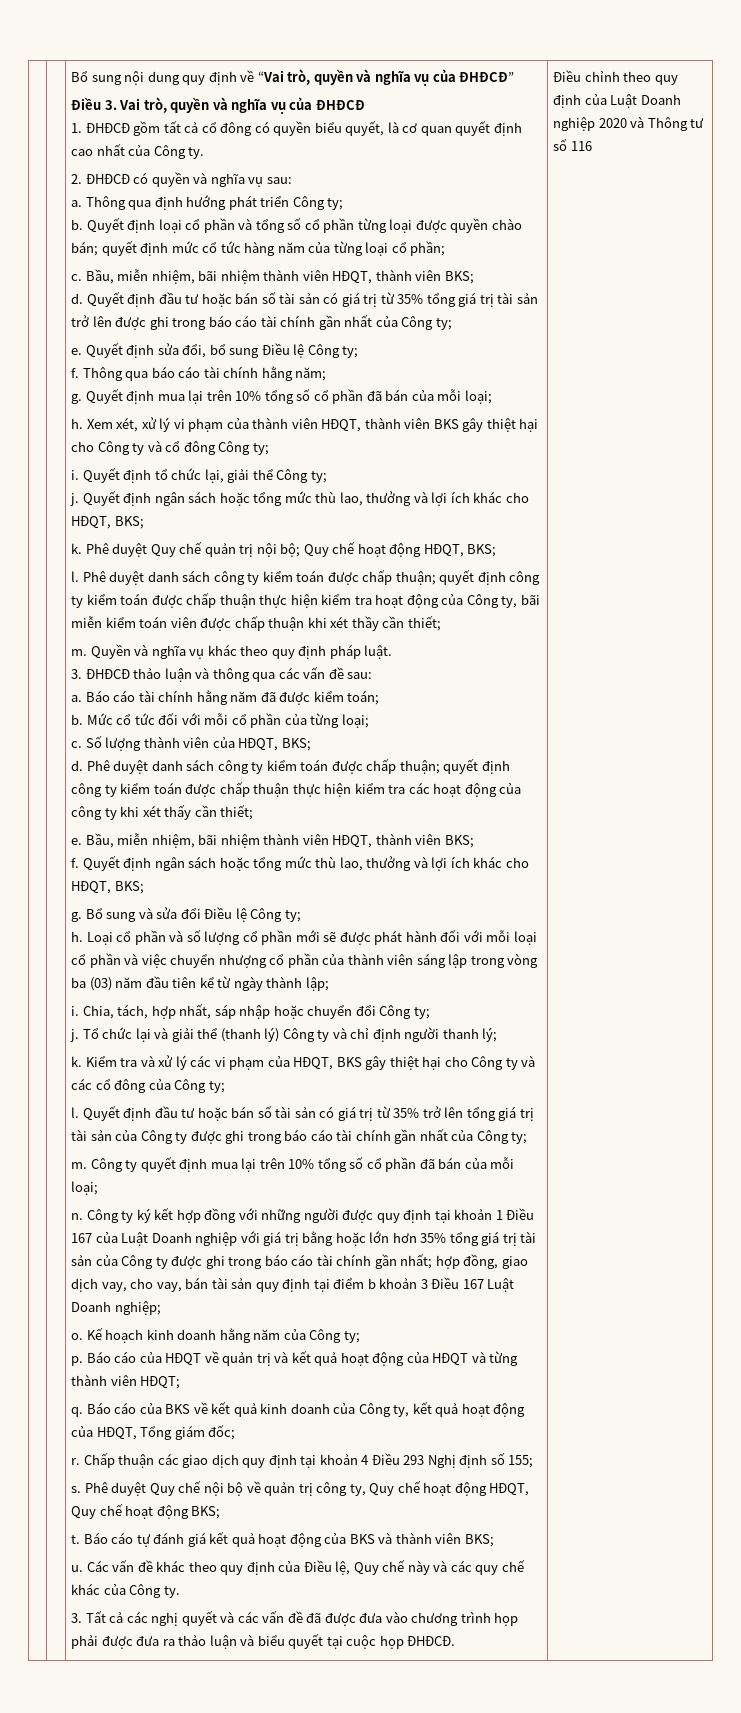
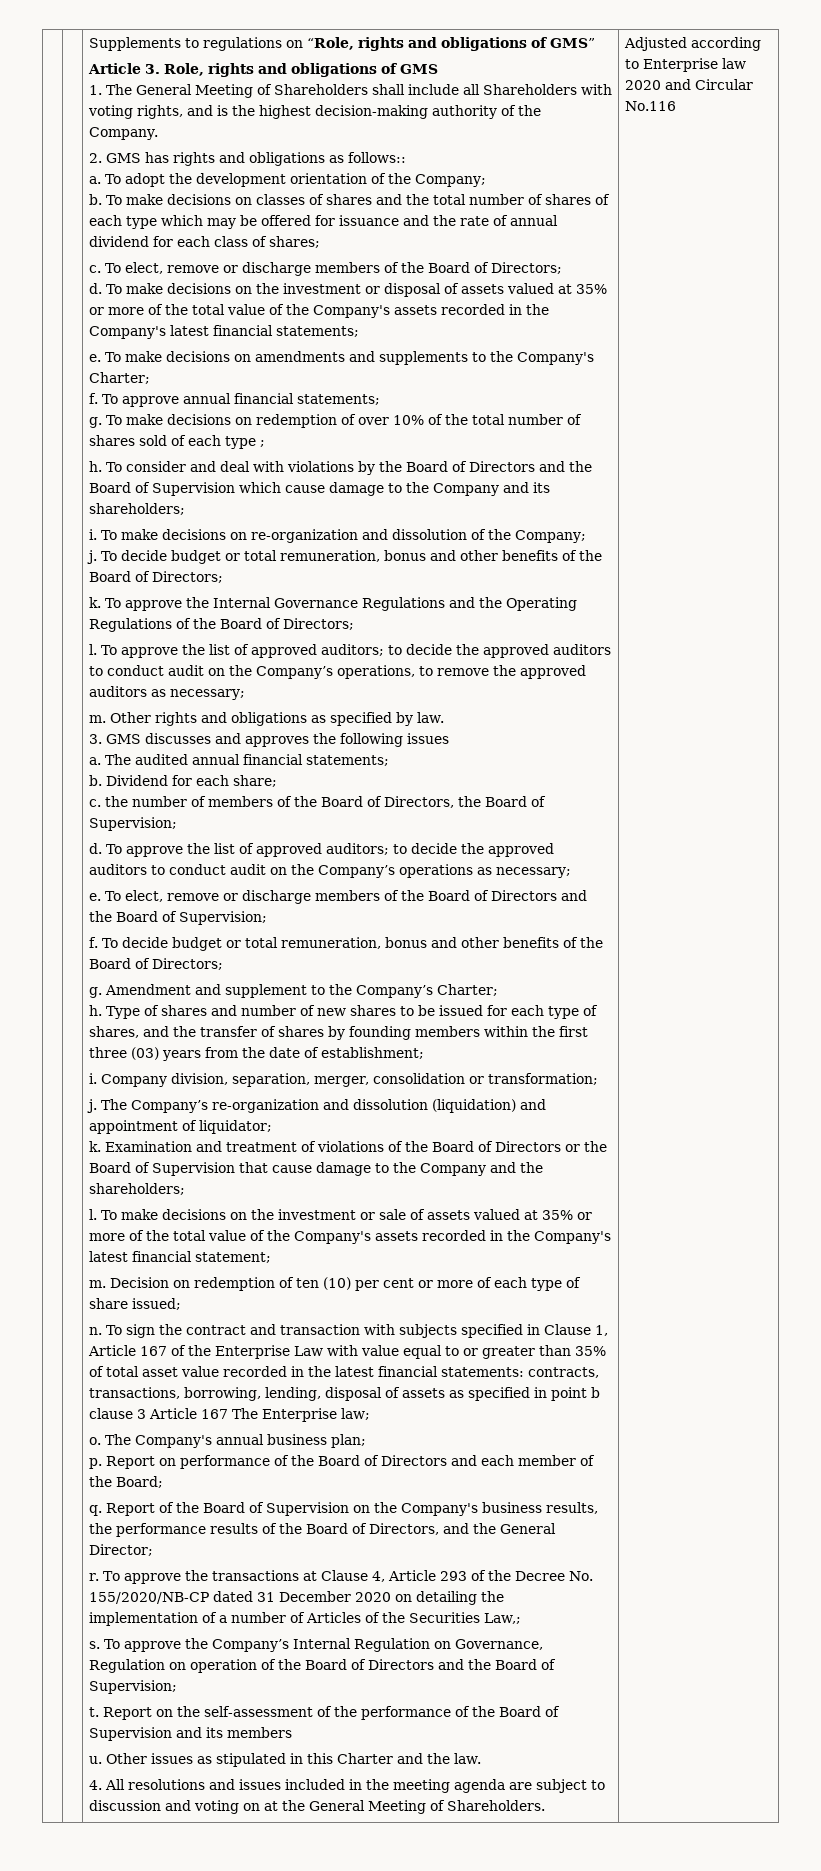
- Bổ sung nội dung quy định về “Vai trò, quyền và nghĩa vụ của ĐHĐCĐ”
- Điều 3. Vai trò, quyền và nghĩa vụ của ĐHĐCĐ
- 1. ĐHĐCĐ gồm tất cả cổ đông có quyền biểu quyết, là cơ quan quyết định cao nhất của Công ty.
- 2. ĐHĐCĐ có quyền và nghĩa vụ sau:
- a. Thông qua định hướng phát triển Công ty;
- b. Quyết định loại cổ phần và tổng số cổ phần từng loại được quyền chào bán; quyết định mức cổ tức hàng năm của từng loại cổ phần;
- c. Bầu, miễn nhiệm, bãi nhiệm thành viên HĐQT, thành viên BKS;
- d. Quyết định đầu tư hoặc bán số tài sản có giá trị từ 35% tổng giá trị tài sản trở lên được ghi trong báo cáo tài chính gần nhất của Công ty;
- e. Quyết định sửa đổi, bổ sung Điều lệ Công ty;
- f. Thông qua báo cáo tài chính hằng năm;
- g. Quyết định mua lại trên 10% tổng số cổ phần đã bán của mỗi loại;
- h. Xem xét, xử lý vi phạm của thành viên HĐQT, thành viên BKS gây thiệt hại cho Công ty và cổ đông Công ty;
- i. Quyết định tổ chức lại, giải thể Công ty;
- j. Quyết định ngân sách hoặc tổng mức thù lao, thưởng và lợi ích khác cho HĐQT, BKS;
- k. Phê duyệt Quy chế quản trị nội bộ; Quy chế hoạt động HĐQT, BKS;
- l. Phê duyệt danh sách công ty kiểm toán được chấp thuận; quyết định công ty kiểm toán được chấp thuận thực hiện kiểm tra hoạt động của Công ty, bãi miễn kiểm toán viên được chấp thuận khi xét thầy cần thiết;
- m. Quyền và nghĩa vụ khác theo quy định pháp luật.
- 3. ĐHĐCĐ thảo luận và thông qua các vấn đề sau:
- a. Báo cáo tài chính hằng năm đã được kiểm toán;
- b. Mức cổ tức đối với mỗi cổ phần của từng loại;
- c. Số lượng thành viên của HĐQT, BKS;
- d. Phê duyệt danh sách công ty kiểm toán được chấp thuận; quyết định công ty kiểm toán được chấp thuận thực hiện kiểm tra các hoạt động của công ty khi xét thấy cần thiết;
- e. Bầu, miễn nhiệm, bãi nhiệm thành viên HĐQT, thành viên BKS;
- f. Quyết định ngân sách hoặc tổng mức thù lao, thưởng và lợi ích khác cho HĐQT, BKS;
- g. Bổ sung và sửa đổi Điều lệ Công ty;
- h. Loại cổ phần và số lượng cổ phần mới sẽ được phát hành đối với mỗi loại cổ phần và việc chuyển nhượng cổ phần của thành viên sáng lập trong vòng ba (03) năm đầu tiên kể từ ngày thành lập;
- i. Chia, tách, hợp nhất, sáp nhập hoặc chuyển đổi Công ty;
- j. Tổ chức lại và giải thể (thanh lý) Công ty và chỉ định người thanh lý;
- k. Kiểm tra và xử lý các vi phạm của HĐQT, BKS gây thiệt hại cho Công ty và các cổ đông của Công ty;
- l. Quyết định đầu tư hoặc bán số tài sản có giá trị từ 35% trở lên tổng giá trị tài sản của Công ty được ghi trong báo cáo tài chính gần nhất của Công ty;
- m. Công ty quyết định mua lại trên 10% tổng số cổ phần đã bán của mỗi loại;
- n. Công ty ký kết hợp đồng với những người được quy định tại khoản 1 Điều 167 của Luật Doanh nghiệp với giá trị bằng hoặc lớn hơn 35% tổng giá trị tài sản của Công ty được ghi trong báo cáo tài chính gần nhất; hợp đồng, giao dịch vay, cho vay, bán tài sản quy định tại điểm b khoản 3 Điều 167 Luật Doanh nghiệp;
- o. Kế hoạch kinh doanh hằng năm của Công ty;
- p. Báo cáo của HĐQT về quản trị và kết quả hoạt động của HĐQT và từng thành viên HĐQT;
- q. Báo cáo của BKS về kết quả kinh doanh của Công ty, kết quả hoạt động của HĐQT, Tổng giám đốc;
- r. Chấp thuận các giao dịch quy định tại khoản 4 Điều 293 Nghị định số 155;
- s. Phê duyệt Quy chế nội bộ về quản trị công ty, Quy chế hoạt động HĐQT, Quy chế hoạt động BKS;
- t. Báo cáo tự đánh giá kết quả hoạt động của BKS và thành viên BKS;
- u. Các vấn đề khác theo quy định của Điều lệ, Quy chế này và các quy chế khác của Công ty.
- 3. Tất cả các nghị quyết và các vấn đề đã được đưa vào chương trình họp phải được đưa ra thảo luận và biểu quyết tại cuộc họp ĐHĐCĐ. | Điều chỉnh theo quy định của Luật Doanh nghiệp 2020 và Thông tư số 116
+ Supplements to regulations on “Role, rights and obligations of GMS”
+ Article 3. Role, rights and obligations of GMS
+ 1. The General Meeting of Shareholders shall include all Shareholders with voting rights, and is the highest decision-making authority of the Company.
+ 2. GMS has rights and obligations as follows::
+ a. To adopt the development orientation of the Company;
+ b. To make decisions on classes of shares and the total number of shares of each type which may be offered for issuance and the rate of annual dividend for each class of shares;
+ c. To elect, remove or discharge members of the Board of Directors;
+ d. To make decisions on the investment or disposal of assets valued at 35% or more of the total value of the Company's assets recorded in the Company's latest financial statements;
+ e. To make decisions on amendments and supplements to the Company's Charter;
+ f. To approve annual financial statements;
+ g. To make decisions on redemption of over 10% of the total number of shares sold of each type ;
+ h. To consider and deal with violations by the Board of Directors and the Board of Supervision which cause damage to the Company and its shareholders;
+ i. To make decisions on re-organization and dissolution of the Company;
+ j. To decide budget or total remuneration, bonus and other benefits of the Board of Directors;
+ k. To approve the Internal Governance Regulations and the Operating Regulations of the Board of Directors;
+ l. To approve the list of approved auditors; to decide the approved auditors to conduct audit on the Company’s operations, to remove the approved auditors as necessary;
+ m. Other rights and obligations as specified by law.
+ 3. GMS discusses and approves the following issues
+ a. The audited annual financial statements;
+ b. Dividend for each share;
+ c. the number of members of the Board of Directors, the Board of Supervision;
+ d. To approve the list of approved auditors; to decide the approved auditors to conduct audit on the Company’s operations as necessary;
+ e. To elect, remove or discharge members of the Board of Directors and the Board of Supervision;
+ f. To decide budget or total remuneration, bonus and other benefits of the Board of Directors;
+ g. Amendment and supplement to the Company’s Charter;
+ h. Type of shares and number of new shares to be issued for each type of shares, and the transfer of shares by founding members within the first three (03) years from the date of establishment;
+ i. Company division, separation, merger, consolidation or transformation;
+ j. The Company’s re-organization and dissolution (liquidation) and appointment of liquidator;
+ k. Examination and treatment of violations of the Board of Directors or the Board of Supervision that cause damage to the Company and the shareholders;
+ l. To make decisions on the investment or sale of assets valued at 35% or more of the total value of the Company's assets recorded in the Company's latest financial statement;
+ m. Decision on redemption of ten (10) per cent or more of each type of share issued;
+ n. To sign the contract and transaction with subjects specified in Clause 1, Article 167 of the Enterprise Law with value equal to or greater than 35% of total asset value recorded in the latest financial statements: contracts, transactions, borrowing, lending, disposal of assets as specified in point b clause 3 Article 167 The Enterprise law;
+ o. The Company's annual business plan;
+ p. Report on performance of the Board of Directors and each member of the Board;
+ q. Report of the Board of Supervision on the Company's business results, the performance results of the Board of Directors, and the General Director;
+ r. To approve the transactions at Clause 4, Article 293 of the Decree No. 155/2020/NB-CP dated 31 December 2020 on detailing the implementation of a number of Articles of the Securities Law,;
+ s. To approve the Company’s Internal Regulation on Governance, Regulation on operation of the Board of Directors and the Board of Supervision;
+ t. Report on the self-assessment of the performance of the Board of Supervision and its members
+ u. Other issues as stipulated in this Charter and the law.
+ 4. All resolutions and issues included in the meeting agenda are subject to discussion and voting on at the General Meeting of Shareholders. | Adjusted according to Enterprise law 2020 and Circular No.116

